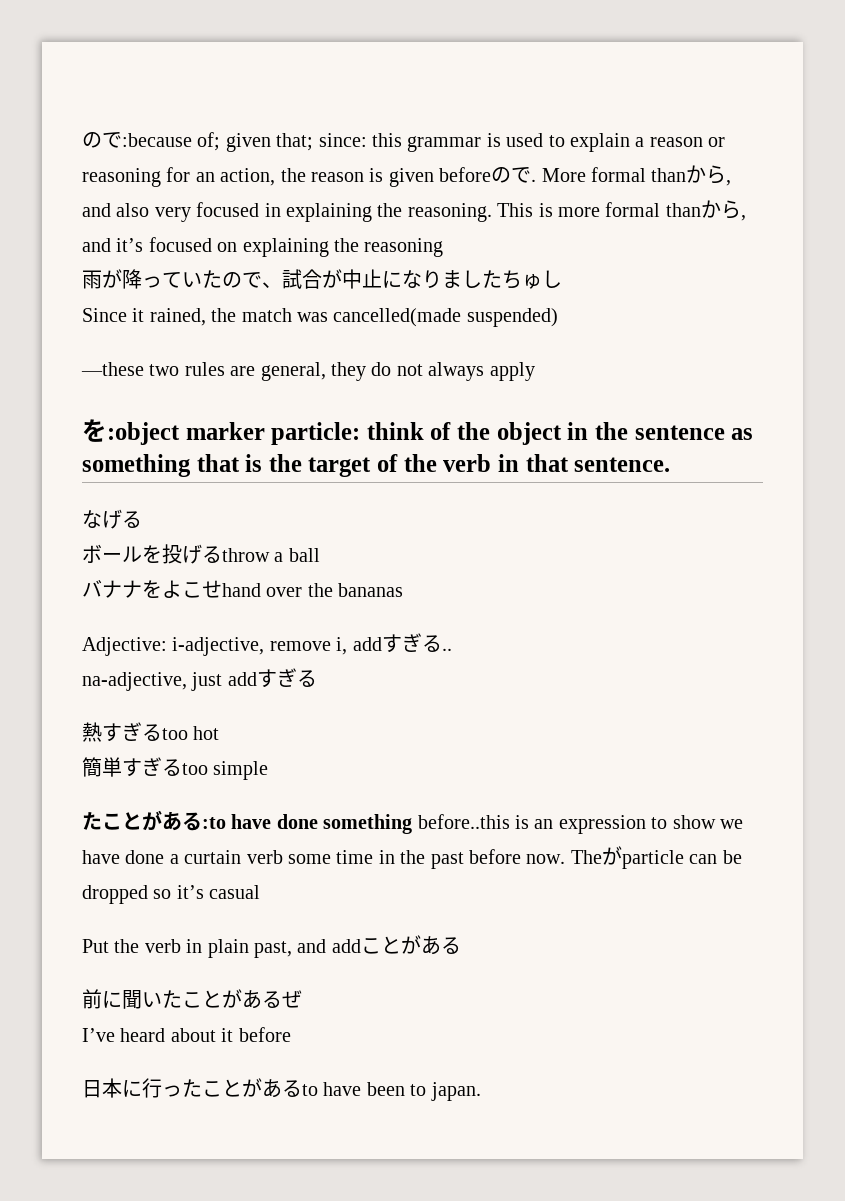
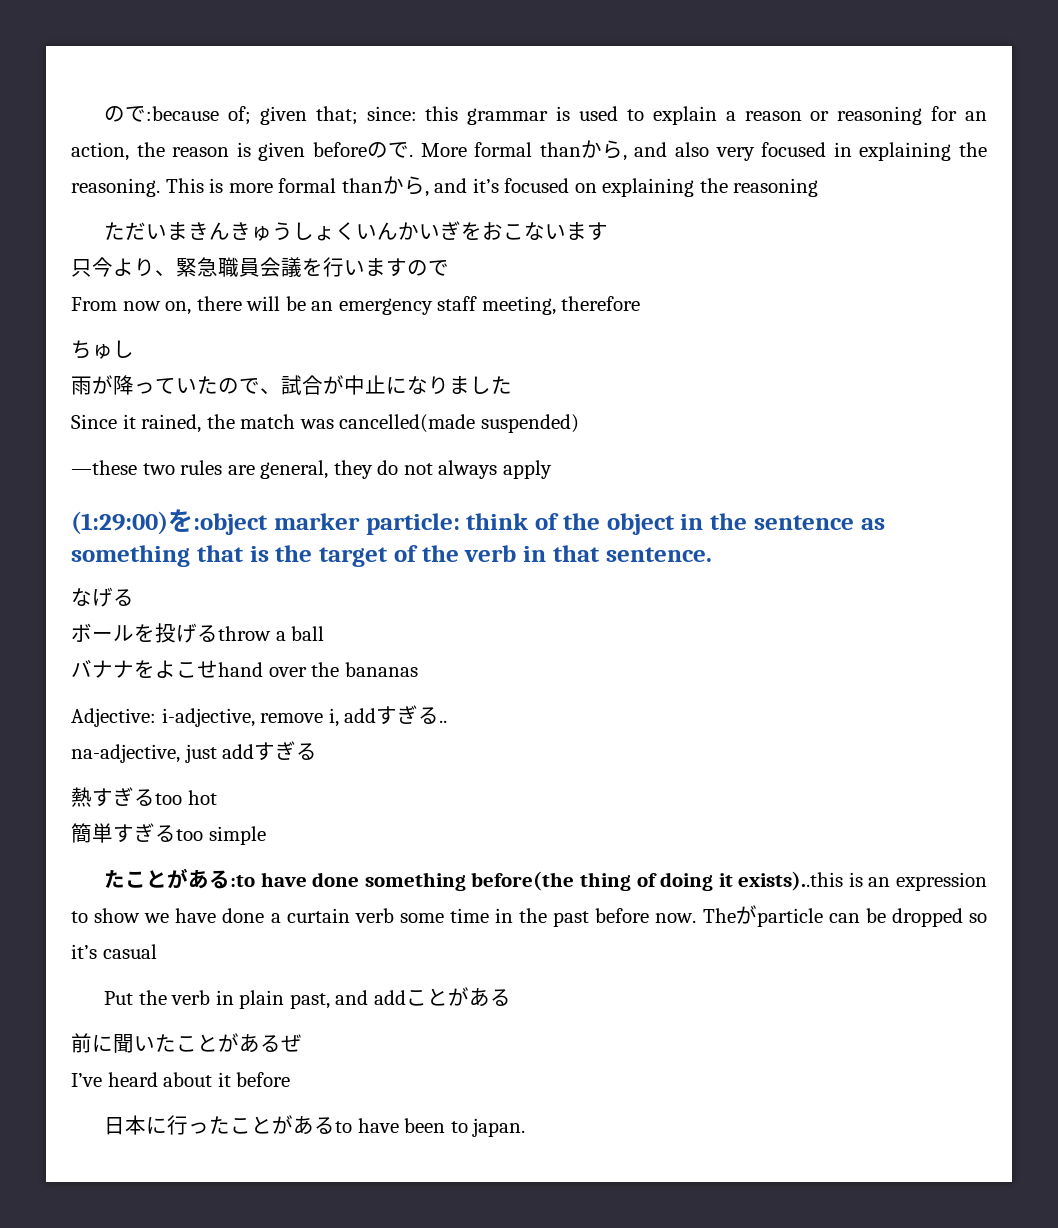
+ ただいまきんきゅうしょくいんかいぎをおこないます
+ 只今より、緊急職員会議を行いますので
+ From now on, there will be an emergency staff meeting, therefore
+ ちゅし
- 雨が降っていたので、試合が中止になりましたちゅし
+ 雨が降っていたので、試合が中止になりました
- を:object marker particle: think of the object in the sentence as something that is the target of the verb in that sentence.
+ (1:29:00)を:object marker particle: think of the object in the sentence as something that is the target of the verb in that sentence.
- たことがある:to have done something before..this is an expression to show we have done a curtain verb some time in the past before now.
+ たことがある:to have done something before(the thing of doing it exists)..this is an expression to show we have done a curtain verb some time in the past before now.

